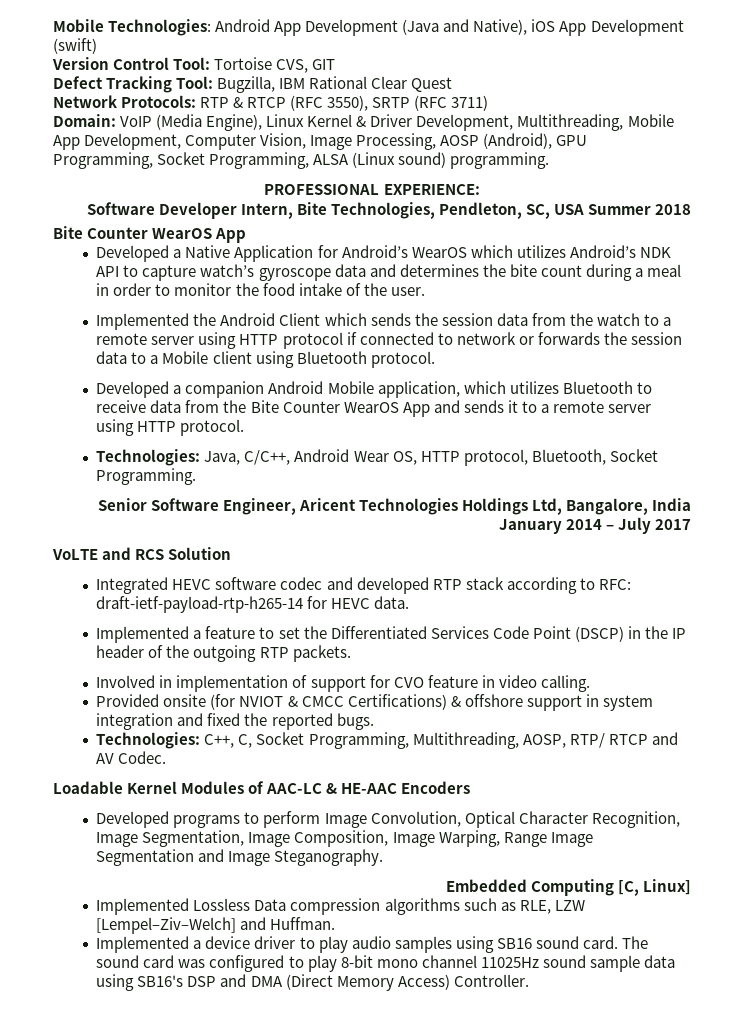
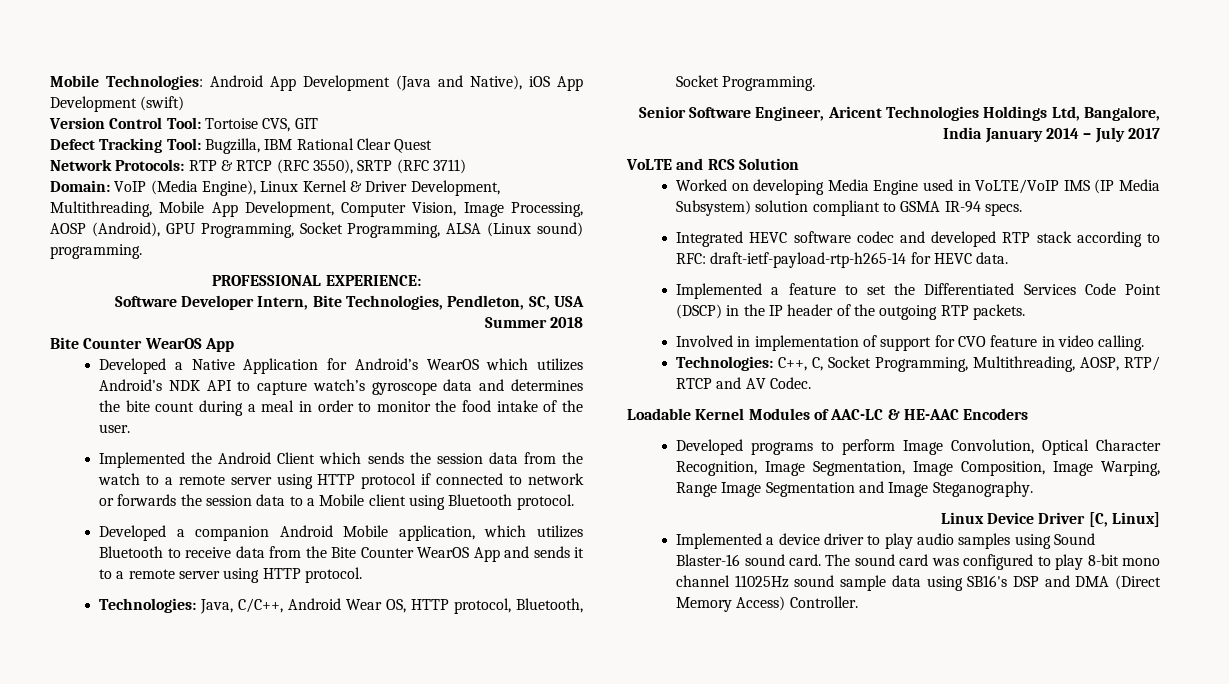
+ Worked on developing Media Engine used in VoLTE/VoIP IMS (IP Media Subsystem) solution compliant to GSMA IR-94 specs.
- Provided onsite (for NVIOT & CMCC Certifications) & offshore support in system integration and fixed the reported bugs.
- Embedded Computing [C, Linux]
+ Linux Device Driver [C, Linux]
- Implemented Lossless Data compression algorithms such as RLE, LZW [Lempel–Ziv–Welch] and Huffman.
- Implemented a device driver to play audio samples using SB16 sound card.
+ Implemented a device driver to play audio samples using Sound Blaster-16 sound card.

